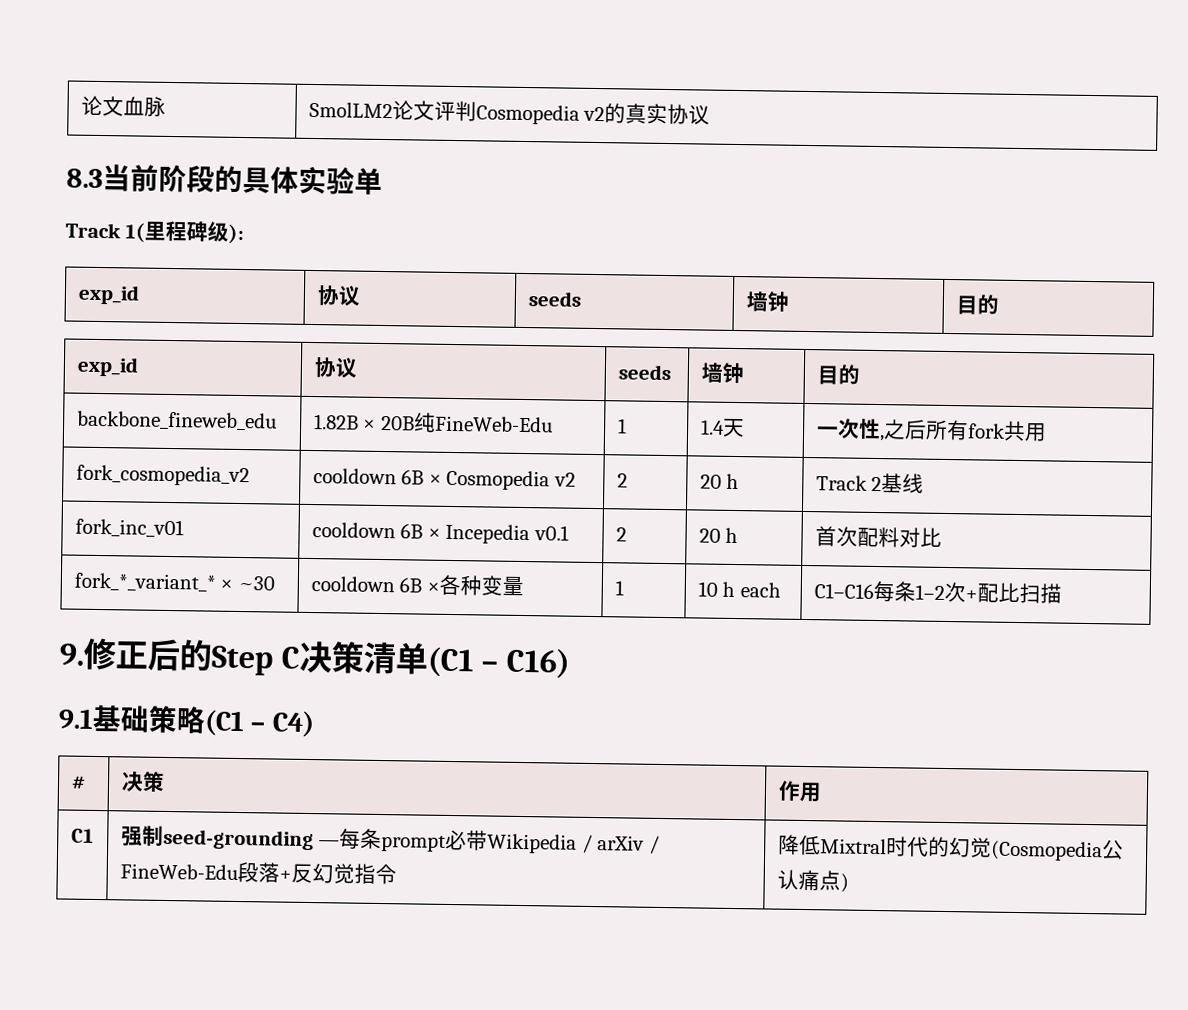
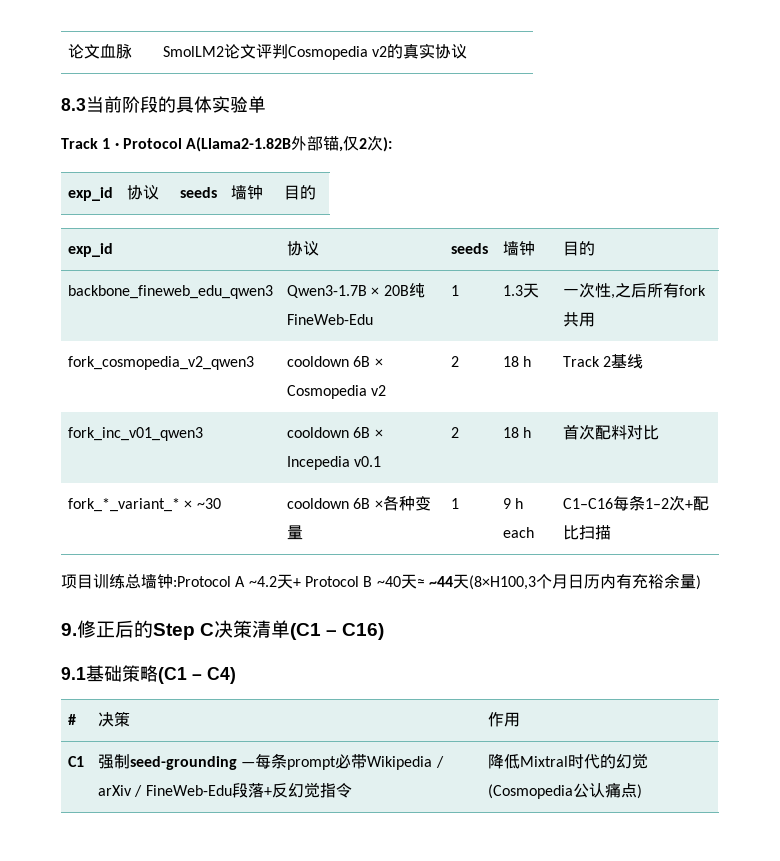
- Track 1(里程碑级):
+ Track 1 · Protocol A(Llama2-1.82B外部锚,仅2次):
- backbone_fineweb_edu | 1.82B × 20B纯FineWeb-Edu | 1 | 1.4天 | 一次性,之后所有fork共用
+ backbone_fineweb_edu_qwen3 | Qwen3-1.7B × 20B纯FineWeb-Edu | 1 | 1.3天 | 一次性,之后所有fork共用
- fork_cosmopedia_v2 | cooldown 6B × Cosmopedia v2 | 2 | 20 h | Track 2基线
+ fork_cosmopedia_v2_qwen3 | cooldown 6B × Cosmopedia v2 | 2 | 18 h | Track 2基线
- fork_inc_v01 | cooldown 6B × Incepedia v0.1 | 2 | 20 h | 首次配料对比
+ fork_inc_v01_qwen3 | cooldown 6B × Incepedia v0.1 | 2 | 18 h | 首次配料对比
- fork_*_variant_* × ~30 | cooldown 6B ×各种变量 | 1 | 10 h each | C1–C16每条1–2次+配比扫描
+ fork_*_variant_* × ~30 | cooldown 6B ×各种变量 | 1 | 9 h each | C1–C16每条1–2次+配比扫描
+ 项目训练总墙钟:Protocol A ~4.2天+ Protocol B ~40天≈ ~44天(8×H100,3个月日历内有充裕余量)

